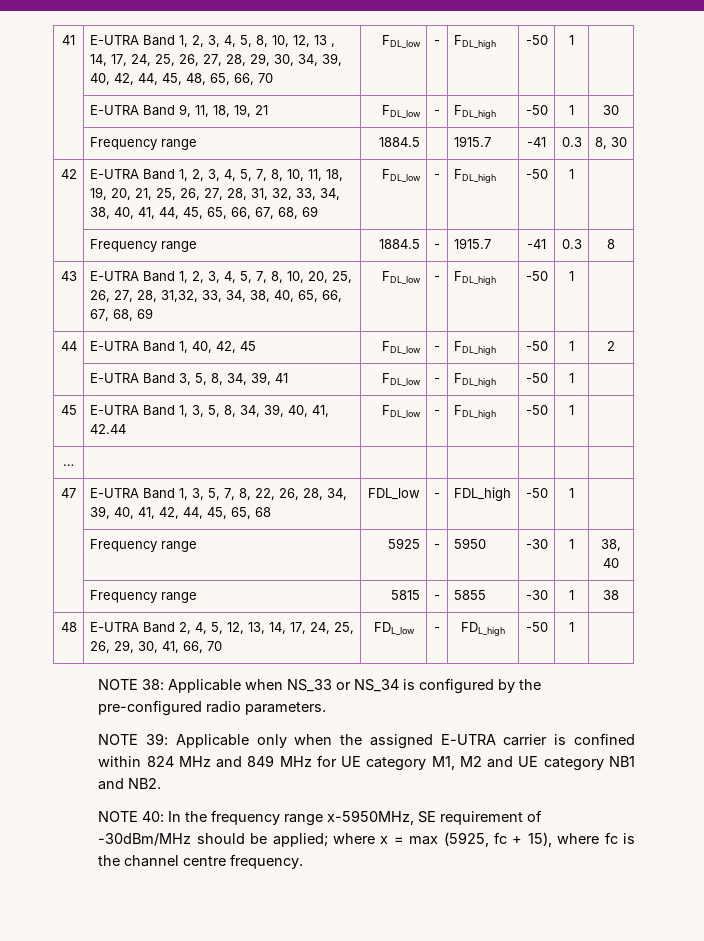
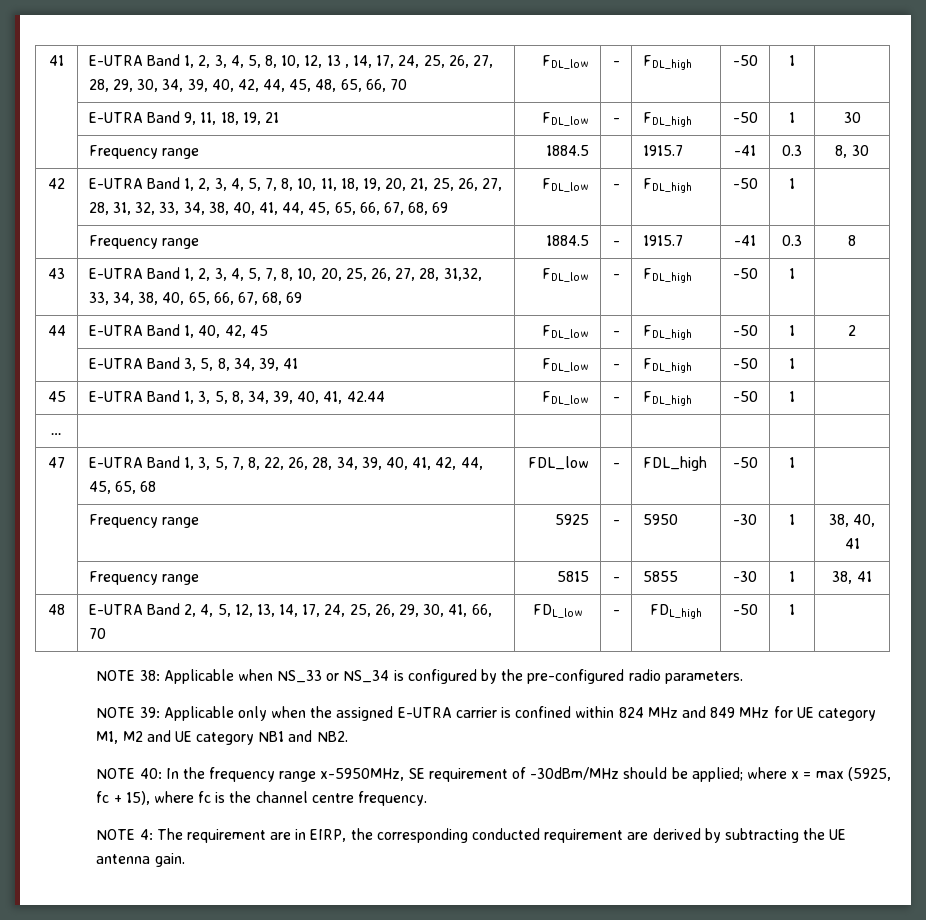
- | Frequency range | 5925 | - | 5950 | -30 | 1 | 38, 40
+ | Frequency range | 5925 | - | 5950 | -30 | 1 | 38, 40, 41
- | Frequency range | 5815 | - | 5855 | -30 | 1 | 38
+ | Frequency range | 5815 | - | 5855 | -30 | 1 | 38, 41
+ NOTE 4: The requirement are in EIRP, the corresponding conducted requirement are derived by subtracting the UE antenna gain.

